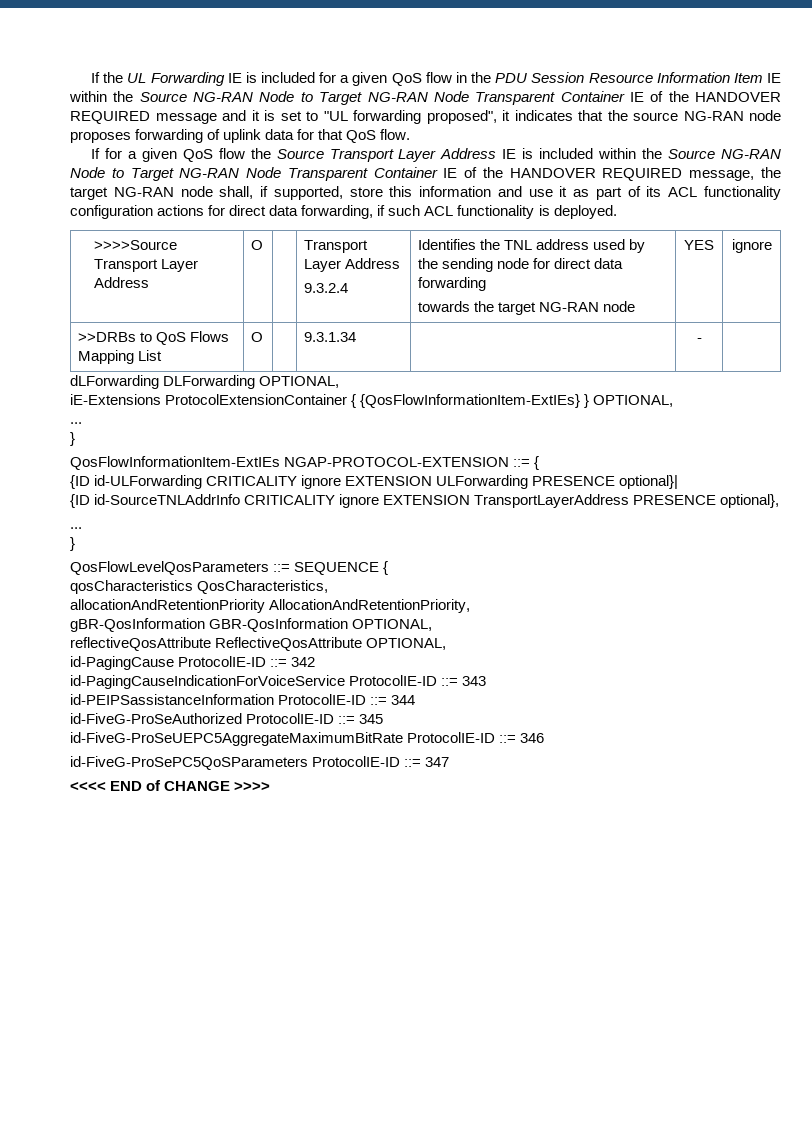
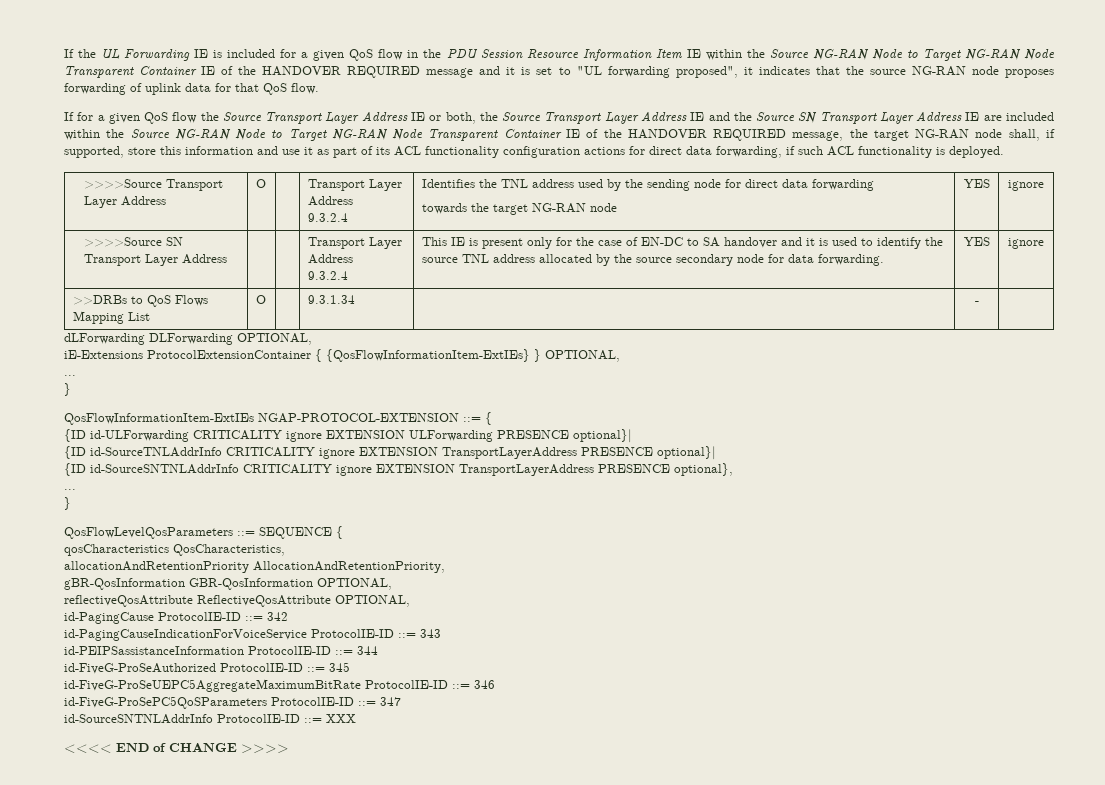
- If for a given QoS flow the Source Transport Layer Address IE is included within the Source NG-RAN Node to Target NG-RAN Node Transparent Container IE of the HANDOVER REQUIRED message, the target NG-RAN node shall, if supported, store this information and use it as part of its ACL functionality configuration actions for direct data forwarding, if such ACL functionality is deployed.
+ If for a given QoS flow the Source Transport Layer Address IE or both, the Source Transport Layer Address IE and the Source SN Transport Layer Address IE are included within the Source NG-RAN Node to Target NG-RAN Node Transparent Container IE of the HANDOVER REQUIRED message, the target NG-RAN node shall, if supported, store this information and use it as part of its ACL functionality configuration actions for direct data forwarding, if such ACL functionality is deployed.
+ >>>>Source SN Transport Layer Address | | | Transport Layer Address
+ 9.3.2.4 | This IE is present only for the case of EN-DC to SA handover and it is used to identify the source TNL address allocated by the source secondary node for data forwarding. | YES | ignore
- {ID id-SourceTNLAddrInfo CRITICALITY ignore EXTENSION TransportLayerAddress PRESENCE optional},
+ {ID id-SourceTNLAddrInfo CRITICALITY ignore EXTENSION TransportLayerAddress PRESENCE optional}|
+ {ID id-SourceSNTNLAddrInfo CRITICALITY ignore EXTENSION TransportLayerAddress PRESENCE optional},
+ id-SourceSNTNLAddrInfo ProtocolIE-ID ::= XXX

